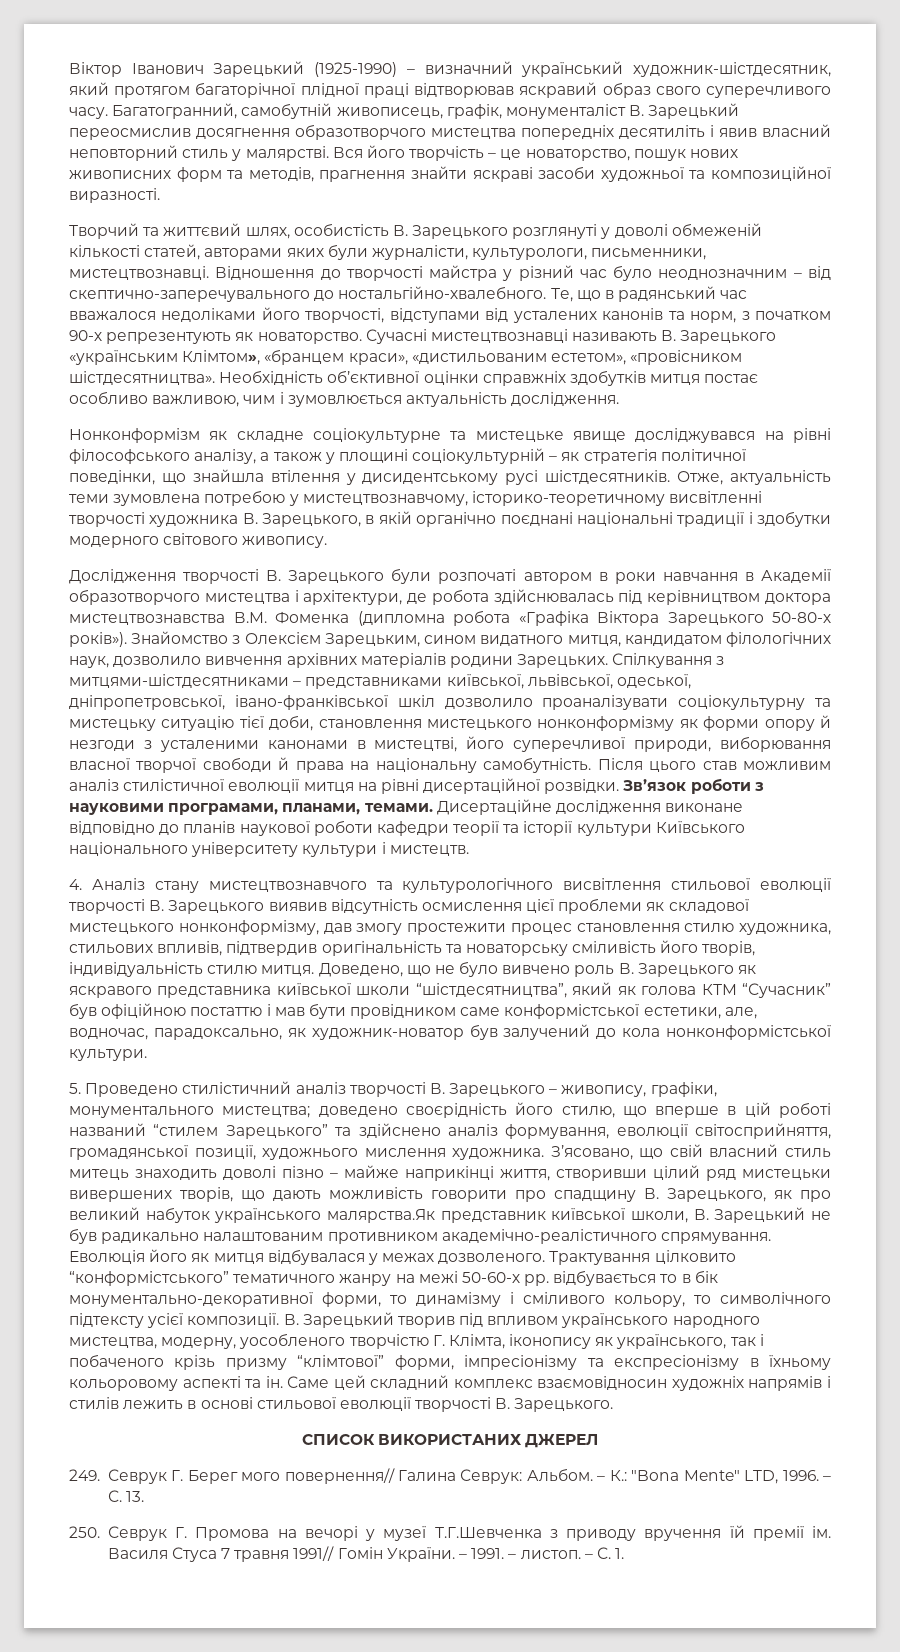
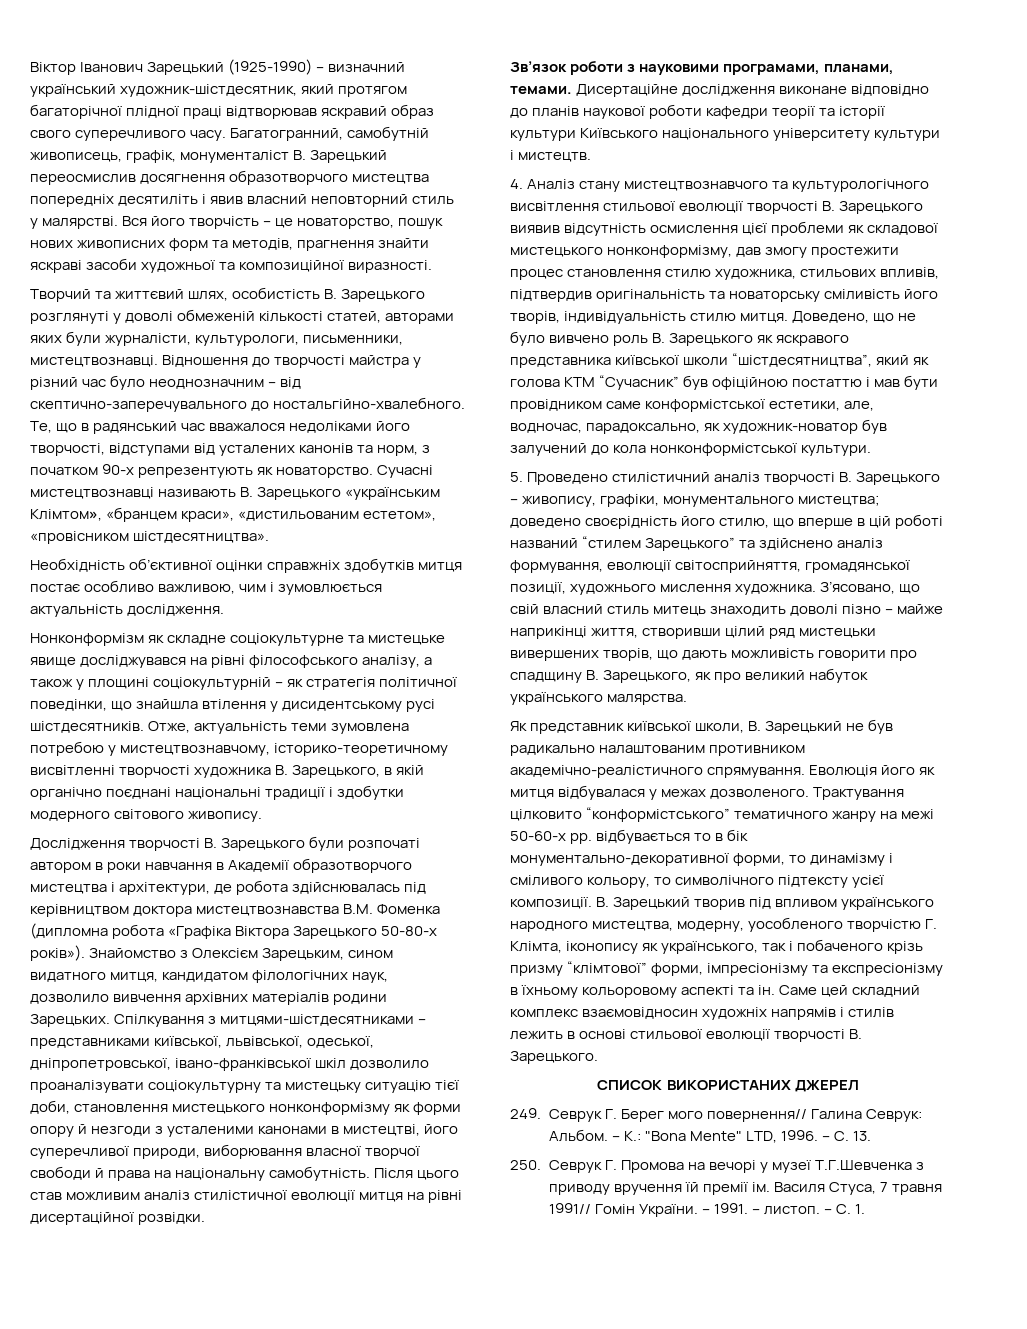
- Сучасні мистецтвознавці називають В. Зарецького «українським Клімтом», «бранцем краси», «дистильованим естетом», «провісником шістдесятництва». Необхідність об’єктивної оцінки справжніх здобутків митця постає особливо важливою, чим і зумовлюється актуальність дослідження.
+ Сучасні мистецтвознавці називають В. Зарецького «українським Клімтом», «бранцем краси», «дистильованим естетом», «провісником шістдесятництва».
+ Необхідність об’єктивної оцінки справжніх здобутків митця постає особливо важливою, чим і зумовлюється актуальність дослідження.
- Після цього став можливим аналіз стилістичної еволюції митця на рівні дисертаційної розвідки. Зв’язок роботи з науковими програмами, планами, темами.
+ Після цього став можливим аналіз стилістичної еволюції митця на рівні дисертаційної розвідки.
+ Зв’язок роботи з науковими програмами, планами, темами.
- З’ясовано, що свій власний стиль митець знаходить доволі пізно – майже наприкінці життя, створивши цілий ряд мистецьки вивершених творів, що дають можливість говорити про спадщину В. Зарецького, як про великий набуток українського малярства.Як представник київської школи, В. Зарецький не був радикально налаштованим противником академічно-реалістичного спрямування.
+ З’ясовано, що свій власний стиль митець знаходить доволі пізно – майже наприкінці життя, створивши цілий ряд мистецьки вивершених творів, що дають можливість говорити про спадщину В. Зарецького, як про великий набуток українського малярства.
+ Як представник київської школи, В. Зарецький не був радикально налаштованим противником академічно-реалістичного спрямування.
- Василя Стуса 7 травня 1991// Гомін України.
+ Василя Стуса, 7 травня 1991// Гомін України.

